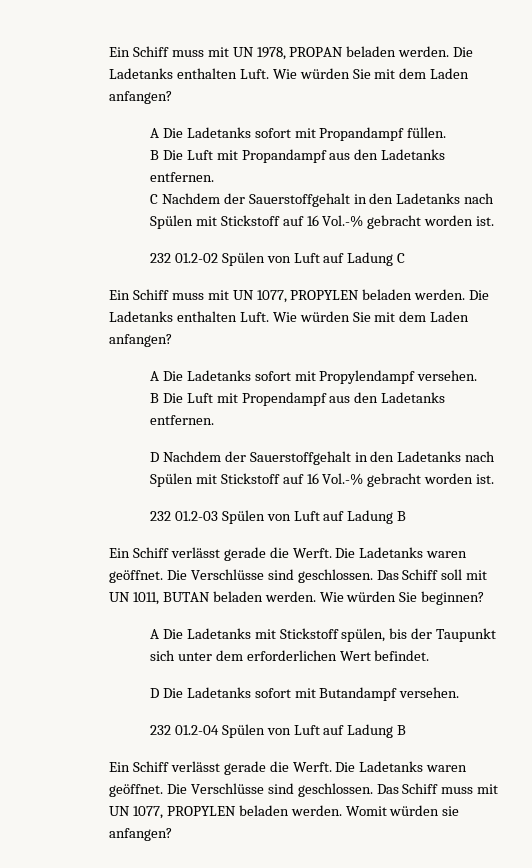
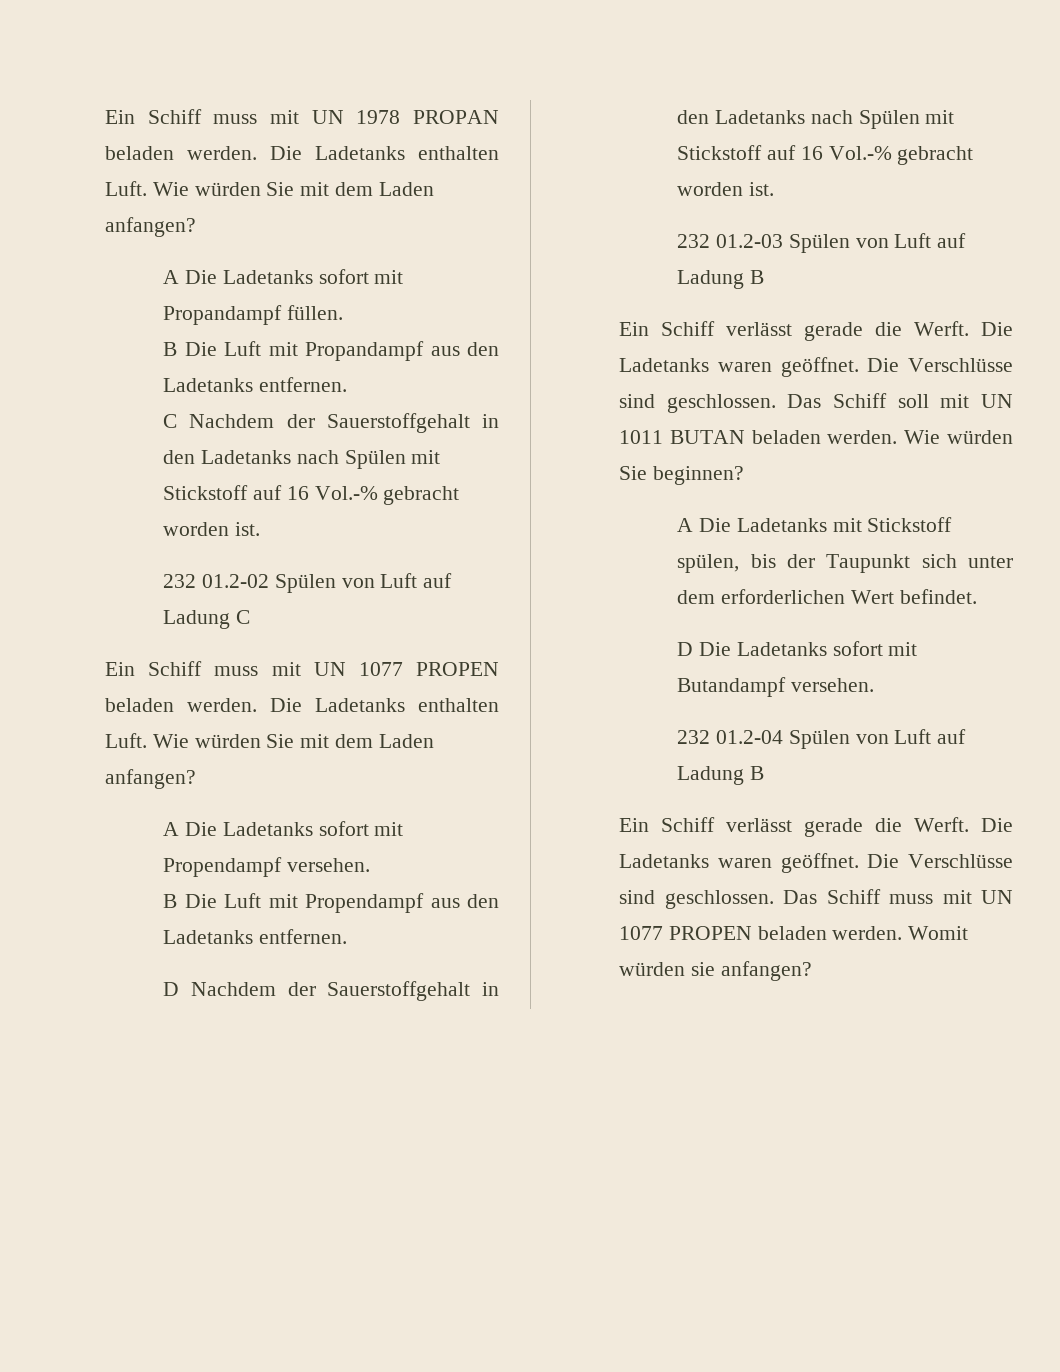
- Ein Schiff muss mit UN 1978, PROPAN beladen werden.
+ Ein Schiff muss mit UN 1978 PROPAN beladen werden.
- Ein Schiff muss mit UN 1077, PROPYLEN beladen werden.
+ Ein Schiff muss mit UN 1077 PROPEN beladen werden.
- A Die Ladetanks sofort mit Propylendampf versehen.
+ A Die Ladetanks sofort mit Propendampf versehen.
- Das Schiff soll mit UN 1011, BUTAN beladen werden.
+ Das Schiff soll mit UN 1011 BUTAN beladen werden.
- Das Schiff muss mit UN 1077, PROPYLEN beladen werden.
+ Das Schiff muss mit UN 1077 PROPEN beladen werden.

